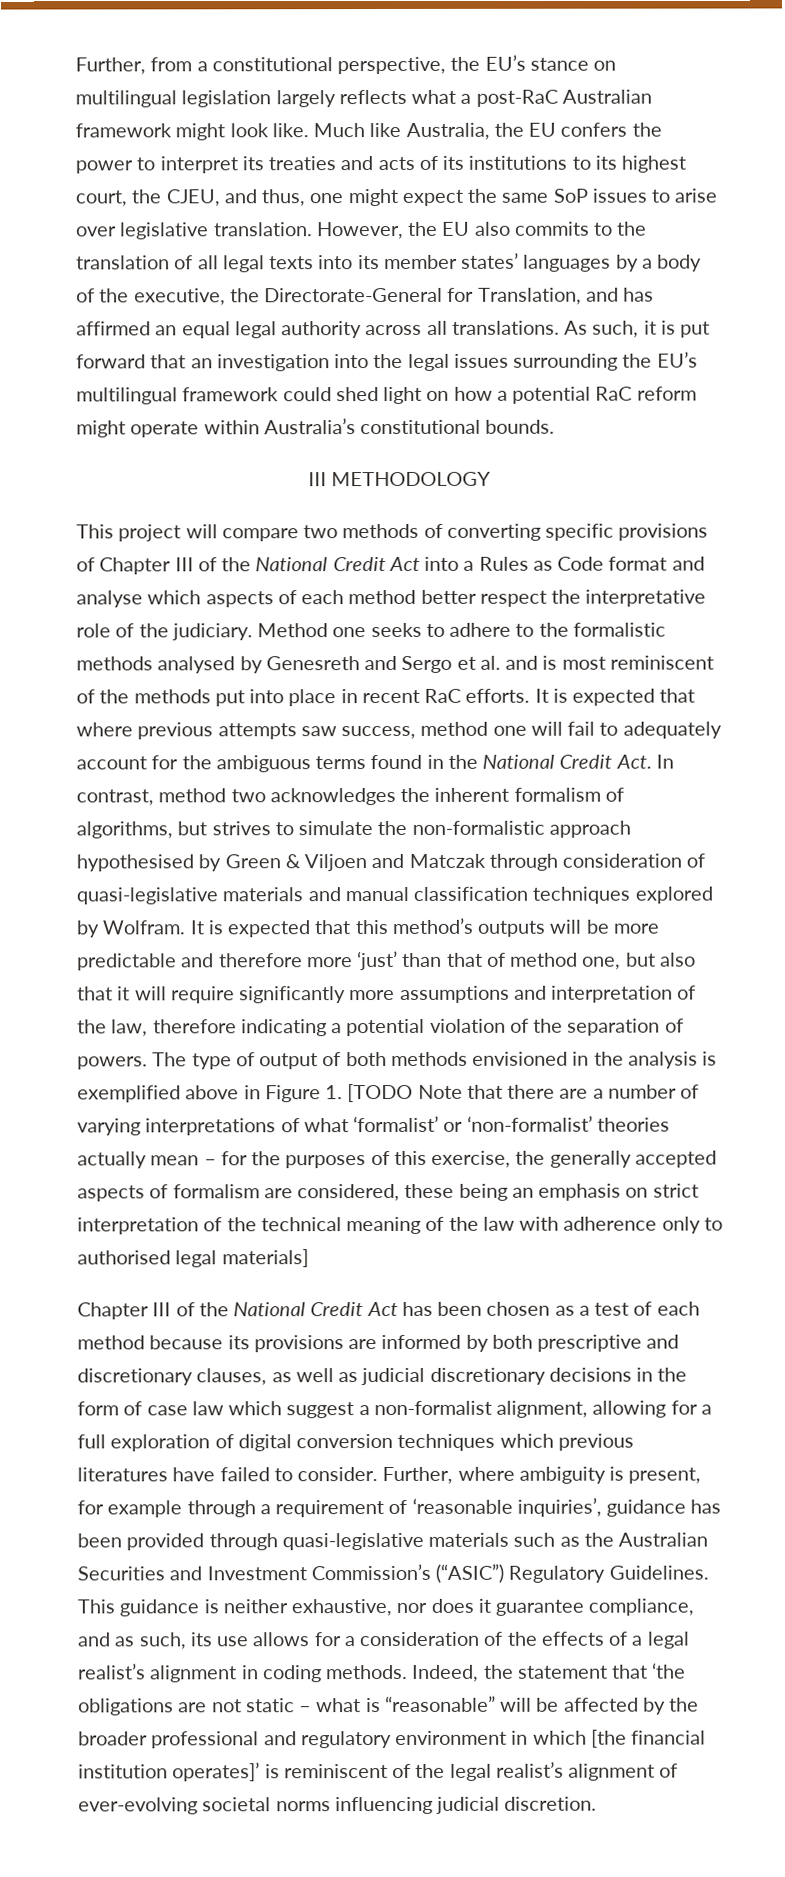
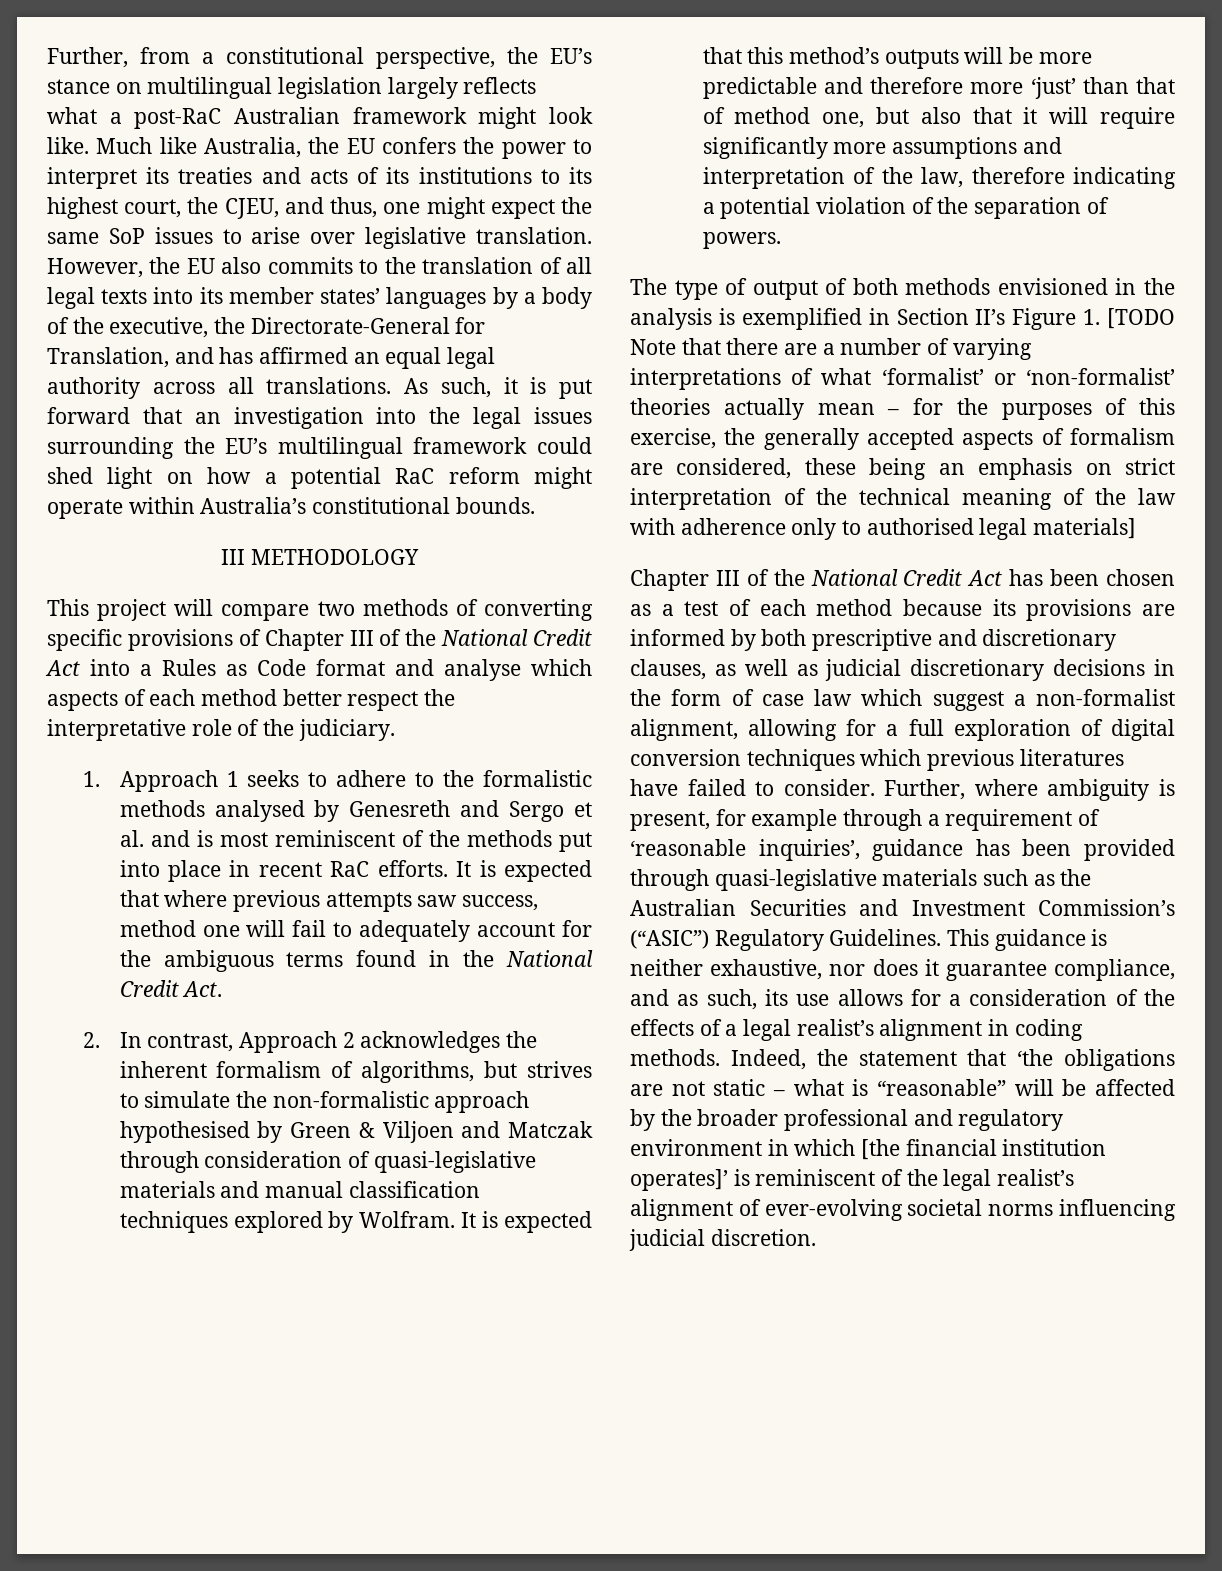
- This project will compare two methods of converting specific provisions of Chapter III of the National Credit Act into a Rules as Code format and analyse which aspects of each method better respect the interpretative role of the judiciary. Method one seeks to adhere to the formalistic methods analysed by Genesreth and Sergo et al. and is most reminiscent of the methods put into place in recent RaC efforts.
+ This project will compare two methods of converting specific provisions of Chapter III of the National Credit Act into a Rules as Code format and analyse which aspects of each method better respect the interpretative role of the judiciary.
+ 1. Approach 1 seeks to adhere to the formalistic methods analysed by Genesreth and Sergo et al. and is most reminiscent of the methods put into place in recent RaC efforts.
- It is expected that where previous attempts saw success, method one will fail to adequately account for the ambiguous terms found in the National Credit Act. In contrast, method two acknowledges the inherent formalism of algorithms, but strives to simulate the non-formalistic approach hypothesised by Green & Viljoen and Matczak through consideration of quasi-legislative materials and manual classification techniques explored by Wolfram.
+ It is expected that where previous attempts saw success, method one will fail to adequately account for the ambiguous terms found in the National Credit Act.
+ 2. In contrast, Approach 2 acknowledges the inherent formalism of algorithms, but strives to simulate the non-formalistic approach hypothesised by Green & Viljoen and Matczak through consideration of quasi-legislative materials and manual classification techniques explored by Wolfram.
- It is expected that this method’s outputs will be more predictable and therefore more ‘just’ than that of method one, but also that it will require significantly more assumptions and interpretation of the law, therefore indicating a potential violation of the separation of powers. The type of output of both methods envisioned in the analysis is exemplified above in Figure 1. [TODO Note that there are a number of varying interpretations of what ‘formalist’ or ‘non-formalist’ theories actually mean – for the purposes of this exercise, the generally accepted aspects of formalism are considered, these being an emphasis on strict interpretation of the technical meaning of the law with adherence only to authorised legal materials]
+ It is expected that this method’s outputs will be more predictable and therefore more ‘just’ than that of method one, but also that it will require significantly more assumptions and interpretation of the law, therefore indicating a potential violation of the separation of powers.
+ The type of output of both methods envisioned in the analysis is exemplified in Section II’s Figure 1. [TODO Note that there are a number of varying interpretations of what ‘formalist’ or ‘non-formalist’ theories actually mean – for the purposes of this exercise, the generally accepted aspects of formalism are considered, these being an emphasis on strict interpretation of the technical meaning of the law with adherence only to authorised legal materials]

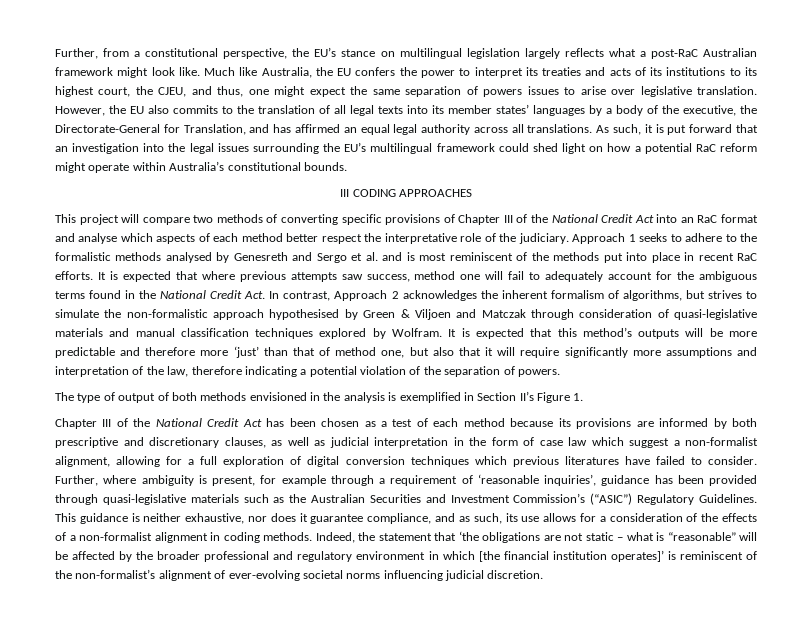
- Much like Australia, the EU confers the power to interpret its treaties and acts of its institutions to its highest court, the CJEU, and thus, one might expect the same SoP issues to arise over legislative translation.
+ Much like Australia, the EU confers the power to interpret its treaties and acts of its institutions to its highest court, the CJEU, and thus, one might expect the same separation of powers issues to arise over legislative translation.
- III METHODOLOGY
+ III CODING APPROACHES
- This project will compare two methods of converting specific provisions of Chapter III of the National Credit Act into a Rules as Code format and analyse which aspects of each method better respect the interpretative role of the judiciary.
- 1. Approach 1 seeks to adhere to the formalistic methods analysed by Genesreth and Sergo et al. and is most reminiscent of the methods put into place in recent RaC efforts.
+ This project will compare two methods of converting specific provisions of Chapter III of the National Credit Act into an RaC format and analyse which aspects of each method better respect the interpretative role of the judiciary. Approach 1 seeks to adhere to the formalistic methods analysed by Genesreth and Sergo et al. and is most reminiscent of the methods put into place in recent RaC efforts.
- It is expected that where previous attempts saw success, method one will fail to adequately account for the ambiguous terms found in the National Credit Act.
- 2. In contrast, Approach 2 acknowledges the inherent formalism of algorithms, but strives to simulate the non-formalistic approach hypothesised by Green & Viljoen and Matczak through consideration of quasi-legislative materials and manual classification techniques explored by Wolfram.
+ It is expected that where previous attempts saw success, method one will fail to adequately account for the ambiguous terms found in the National Credit Act. In contrast, Approach 2 acknowledges the inherent formalism of algorithms, but strives to simulate the non-formalistic approach hypothesised by Green & Viljoen and Matczak through consideration of quasi-legislative materials and manual classification techniques explored by Wolfram.
- The type of output of both methods envisioned in the analysis is exemplified in Section II’s Figure 1. [TODO Note that there are a number of varying interpretations of what ‘formalist’ or ‘non-formalist’ theories actually mean – for the purposes of this exercise, the generally accepted aspects of formalism are considered, these being an emphasis on strict interpretation of the technical meaning of the law with adherence only to authorised legal materials]
+ The type of output of both methods envisioned in the analysis is exemplified in Section II’s Figure 1.
- Chapter III of the National Credit Act has been chosen as a test of each method because its provisions are informed by both prescriptive and discretionary clauses, as well as judicial discretionary decisions in the form of case law which suggest a non-formalist alignment, allowing for a full exploration of digital conversion techniques which previous literatures have failed to consider.
+ Chapter III of the National Credit Act has been chosen as a test of each method because its provisions are informed by both prescriptive and discretionary clauses, as well as judicial interpretation in the form of case law which suggest a non-formalist alignment, allowing for a full exploration of digital conversion techniques which previous literatures have failed to consider.
- This guidance is neither exhaustive, nor does it guarantee compliance, and as such, its use allows for a consideration of the effects of a legal realist’s alignment in coding methods.
+ This guidance is neither exhaustive, nor does it guarantee compliance, and as such, its use allows for a consideration of the effects of a non-formalist alignment in coding methods.
- Indeed, the statement that ‘the obligations are not static – what is “reasonable” will be affected by the broader professional and regulatory environment in which [the financial institution operates]’ is reminiscent of the legal realist’s alignment of ever-evolving societal norms influencing judicial discretion.
+ Indeed, the statement that ‘the obligations are not static – what is “reasonable” will be affected by the broader professional and regulatory environment in which [the financial institution operates]’ is reminiscent of the non-formalist’s alignment of ever-evolving societal norms influencing judicial discretion.

